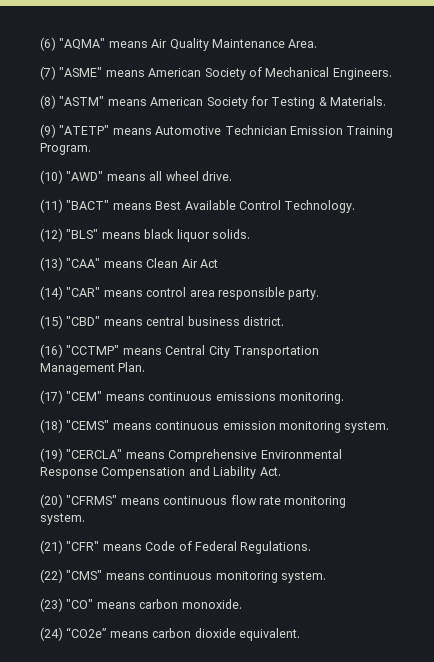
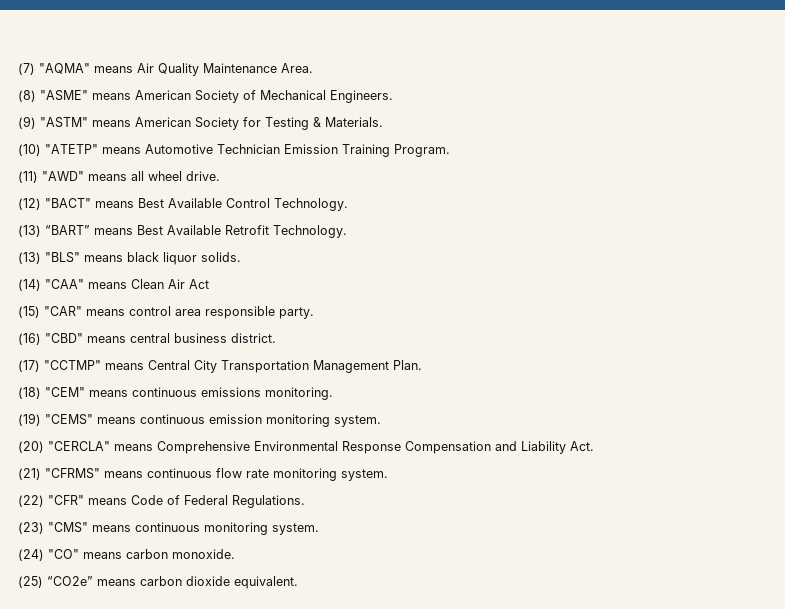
- (6) "AQMA" means Air Quality Maintenance Area.
+ (7) "AQMA" means Air Quality Maintenance Area.
- (7) "ASME" means American Society of Mechanical Engineers.
+ (8) "ASME" means American Society of Mechanical Engineers.
- (8) "ASTM" means American Society for Testing & Materials.
+ (9) "ASTM" means American Society for Testing & Materials.
- (9) "ATETP" means Automotive Technician Emission Training Program.
+ (10) "ATETP" means Automotive Technician Emission Training Program.
- (10) "AWD" means all wheel drive.
+ (11) "AWD" means all wheel drive.
- (11) "BACT" means Best Available Control Technology.
+ (12) "BACT" means Best Available Control Technology.
- (12) "BLS" means black liquor solids.
+ (13) “BART” means Best Available Retrofit Technology.
+ (13) "BLS" means black liquor solids.
- (13) "CAA" means Clean Air Act
+ (14) "CAA" means Clean Air Act
- (14) "CAR" means control area responsible party.
+ (15) "CAR" means control area responsible party.
- (15) "CBD" means central business district.
+ (16) "CBD" means central business district.
- (16) "CCTMP" means Central City Transportation Management Plan.
+ (17) "CCTMP" means Central City Transportation Management Plan.
- (17) "CEM" means continuous emissions monitoring.
+ (18) "CEM" means continuous emissions monitoring.
- (18) "CEMS" means continuous emission monitoring system.
+ (19) "CEMS" means continuous emission monitoring system.
- (19) "CERCLA" means Comprehensive Environmental Response Compensation and Liability Act.
+ (20) "CERCLA" means Comprehensive Environmental Response Compensation and Liability Act.
- (20) "CFRMS" means continuous flow rate monitoring system.
+ (21) "CFRMS" means continuous flow rate monitoring system.
- (21) "CFR" means Code of Federal Regulations.
+ (22) "CFR" means Code of Federal Regulations.
- (22) "CMS" means continuous monitoring system.
+ (23) "CMS" means continuous monitoring system.
- (23) "CO" means carbon monoxide.
+ (24) "CO" means carbon monoxide.
- (24) “CO2e” means carbon dioxide equivalent.
+ (25) “CO2e” means carbon dioxide equivalent.

